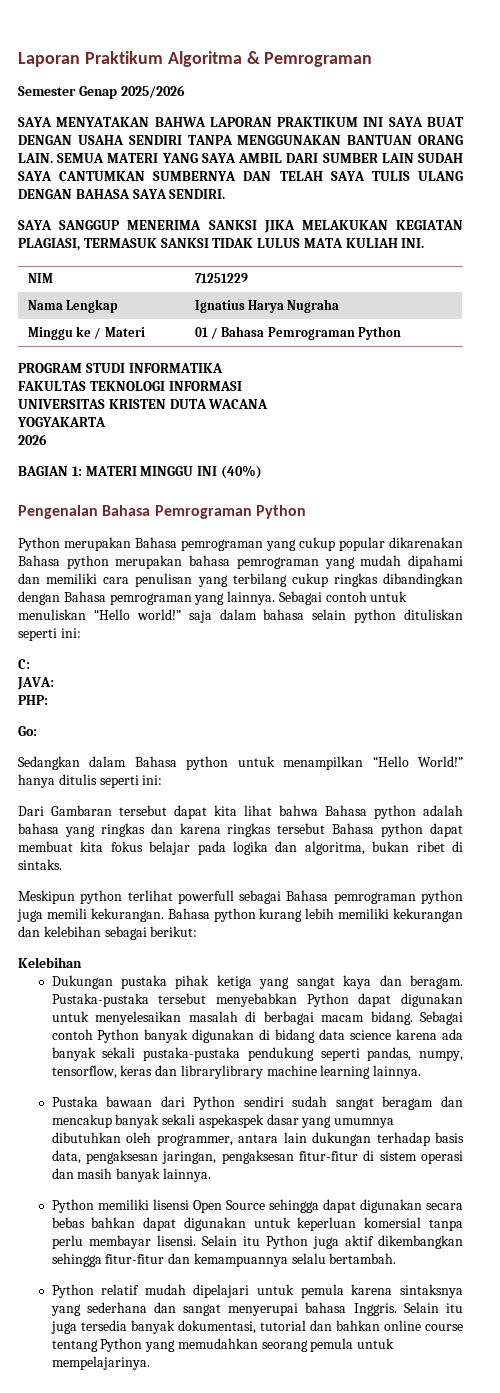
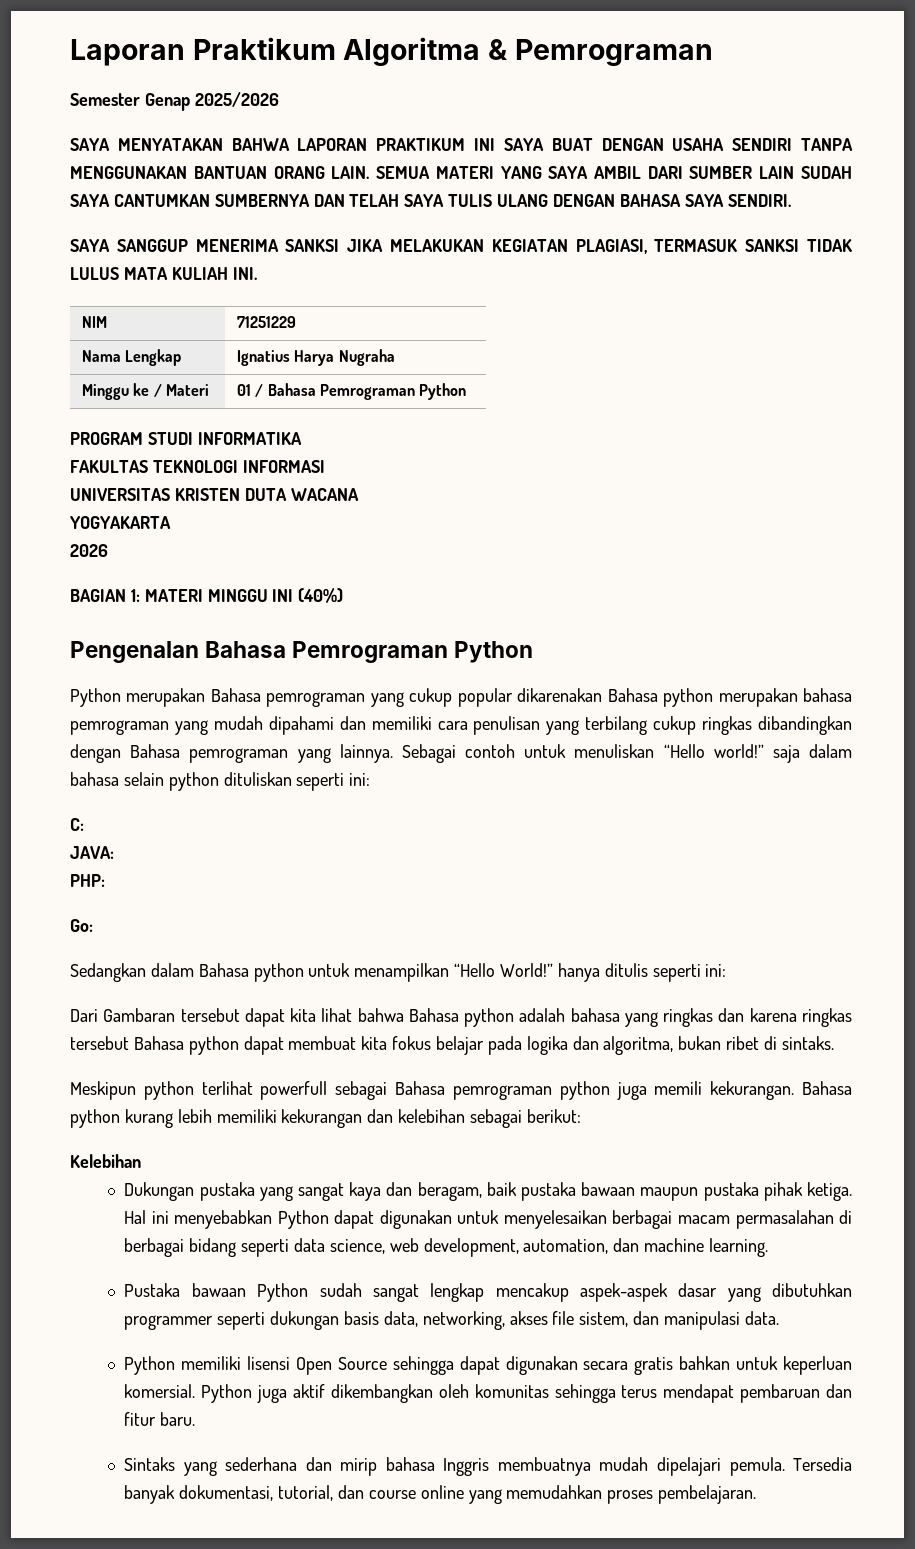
- Dukungan pustaka pihak ketiga yang sangat kaya dan beragam. Pustaka-pustaka tersebut menyebabkan Python dapat digunakan untuk menyelesaikan masalah di berbagai macam bidang. Sebagai contoh Python banyak digunakan di bidang data science karena ada banyak sekali pustaka-pustaka pendukung seperti pandas, numpy, tensorflow, keras dan librarylibrary machine learning lainnya.
- Pustaka bawaan dari Python sendiri sudah sangat beragam dan mencakup banyak sekali aspekaspek dasar yang umumnya dibutuhkan oleh programmer, antara lain dukungan terhadap basis data, pengaksesan jaringan, pengaksesan fitur-fitur di sistem operasi dan masih banyak lainnya.
+ Dukungan pustaka yang sangat kaya dan beragam, baik pustaka bawaan maupun pustaka pihak ketiga. Hal ini menyebabkan Python dapat digunakan untuk menyelesaikan berbagai macam permasalahan di berbagai bidang seperti data science, web development, automation, dan machine learning.
+ Pustaka bawaan Python sudah sangat lengkap mencakup aspek-aspek dasar yang dibutuhkan programmer seperti dukungan basis data, networking, akses file sistem, dan manipulasi data.
- Python memiliki lisensi Open Source sehingga dapat digunakan secara bebas bahkan dapat digunakan untuk keperluan komersial tanpa perlu membayar lisensi. Selain itu Python juga aktif dikembangkan sehingga fitur-fitur dan kemampuannya selalu bertambah.
- Python relatif mudah dipelajari untuk pemula karena sintaksnya yang sederhana dan sangat menyerupai bahasa Inggris. Selain itu juga tersedia banyak dokumentasi, tutorial dan bahkan online course tentang Python yang memudahkan seorang pemula untuk mempelajarinya.
+ Python memiliki lisensi Open Source sehingga dapat digunakan secara gratis bahkan untuk keperluan komersial. Python juga aktif dikembangkan oleh komunitas sehingga terus mendapat pembaruan dan fitur baru.
+ Sintaks yang sederhana dan mirip bahasa Inggris membuatnya mudah dipelajari pemula. Tersedia banyak dokumentasi, tutorial, dan course online yang memudahkan proses pembelajaran.

